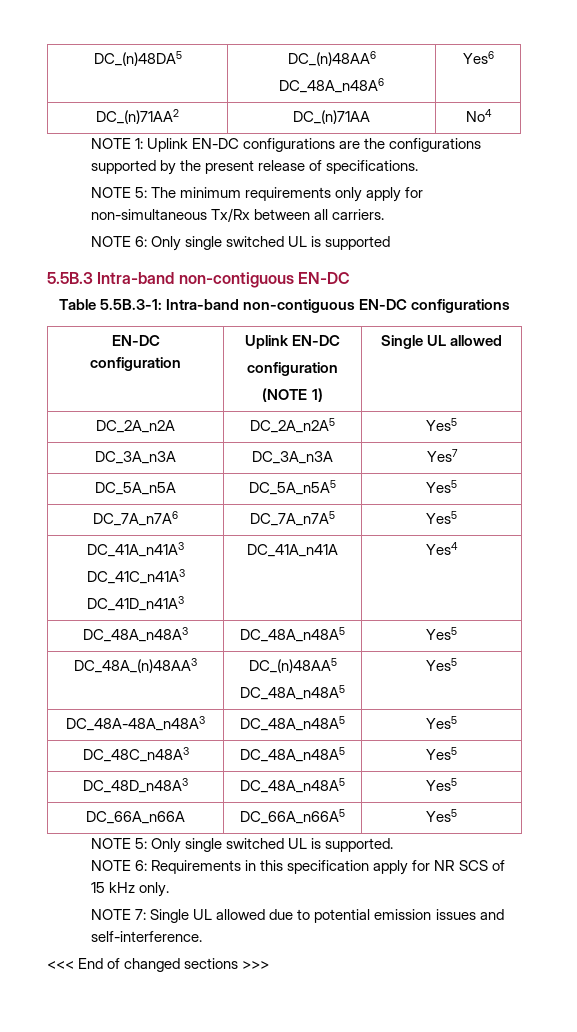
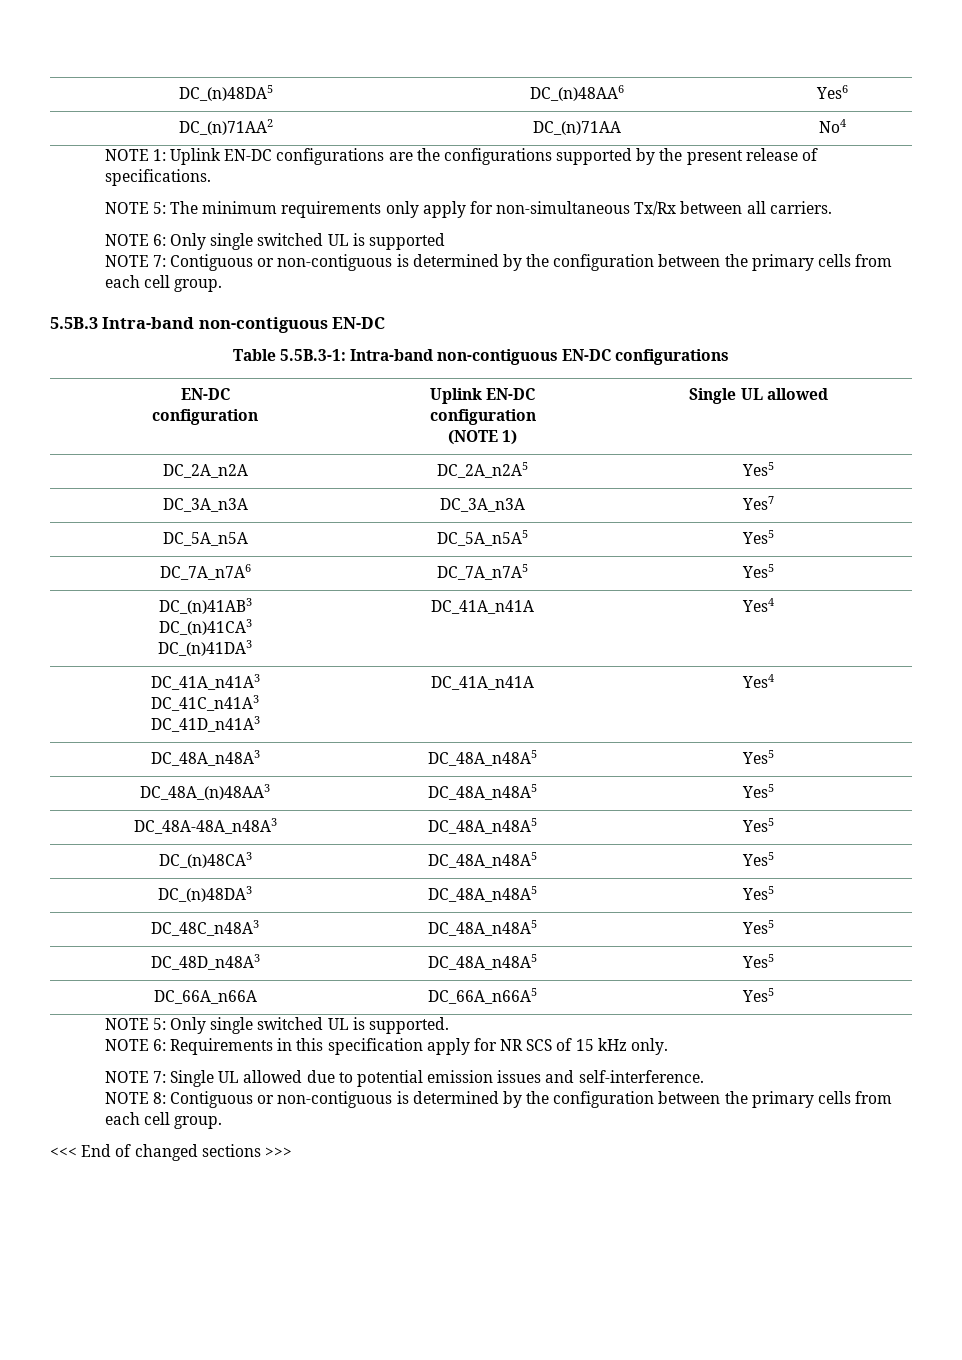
- DC_(n)48DA5 | DC_(n)48AA6
- DC_48A_n48A6 | Yes6
+ DC_(n)48DA5 | DC_(n)48AA6 | Yes6
+ NOTE 7: Contiguous or non-contiguous is determined by the configuration between the primary cells from each cell group.
+ DC_(n)41AB3
+ DC_(n)41CA3
+ DC_(n)41DA3 | DC_41A_n41A | Yes4
- DC_48A_(n)48AA3 | DC_(n)48AA5
- DC_48A_n48A5 | Yes5
+ DC_48A_(n)48AA3 | DC_48A_n48A5 | Yes5
+ DC_(n)48CA3 | DC_48A_n48A5 | Yes5
+ DC_(n)48DA3 | DC_48A_n48A5 | Yes5
+ NOTE 8: Contiguous or non-contiguous is determined by the configuration between the primary cells from each cell group.

